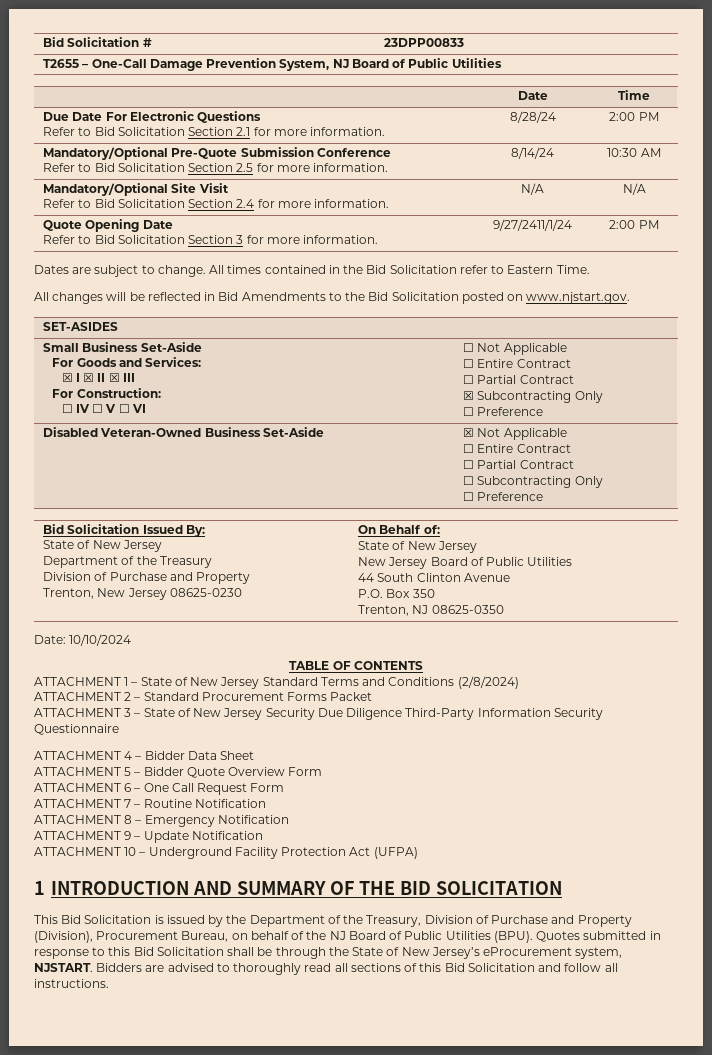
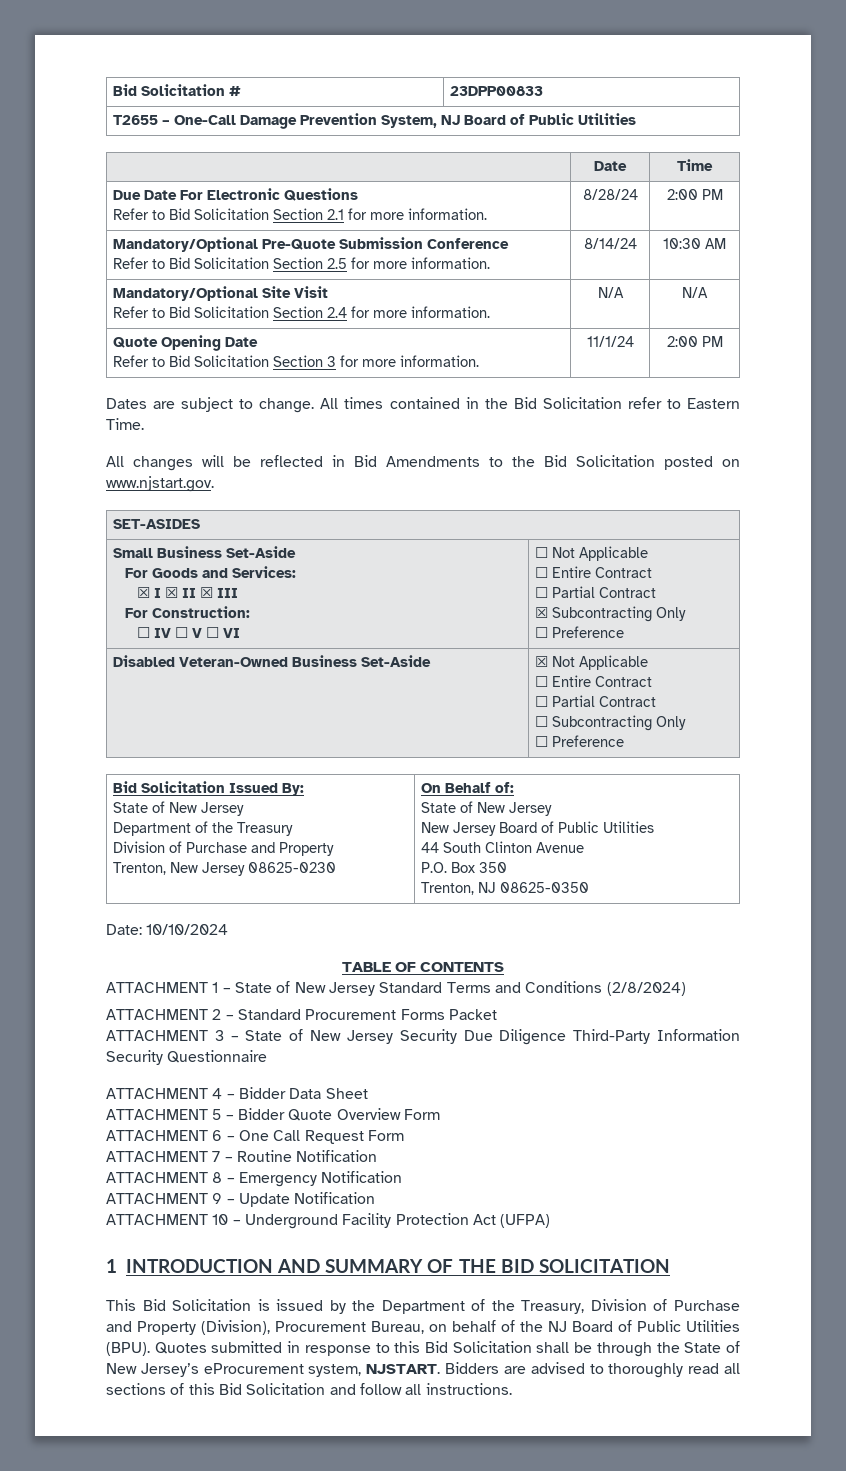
  Quote Opening Date
- Refer to Bid Solicitation Section 3 for more information. | 9/27/2411/1/24 | 2:00 PM
+ Refer to Bid Solicitation Section 3 for more information. | 11/1/24 | 2:00 PM

